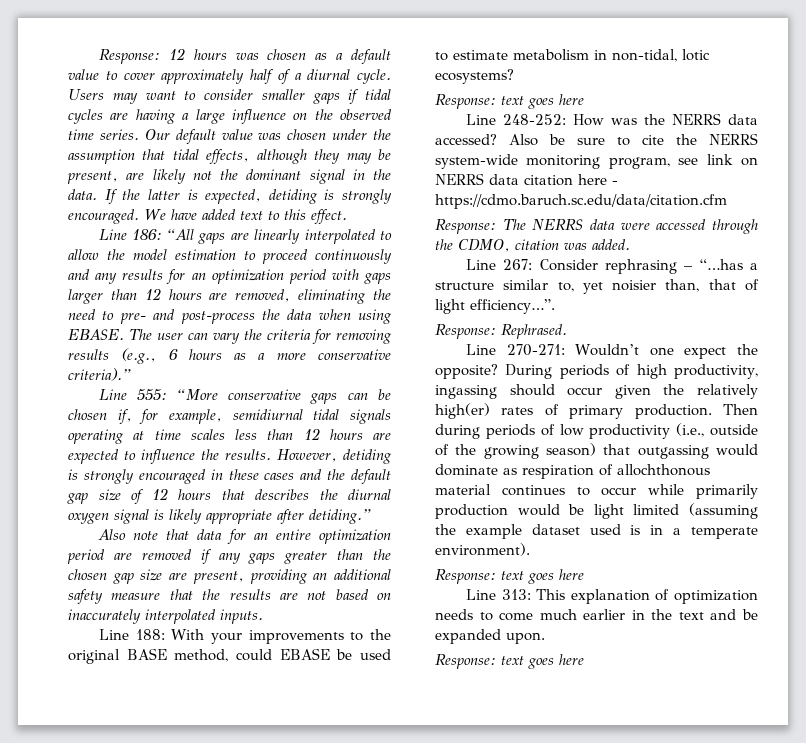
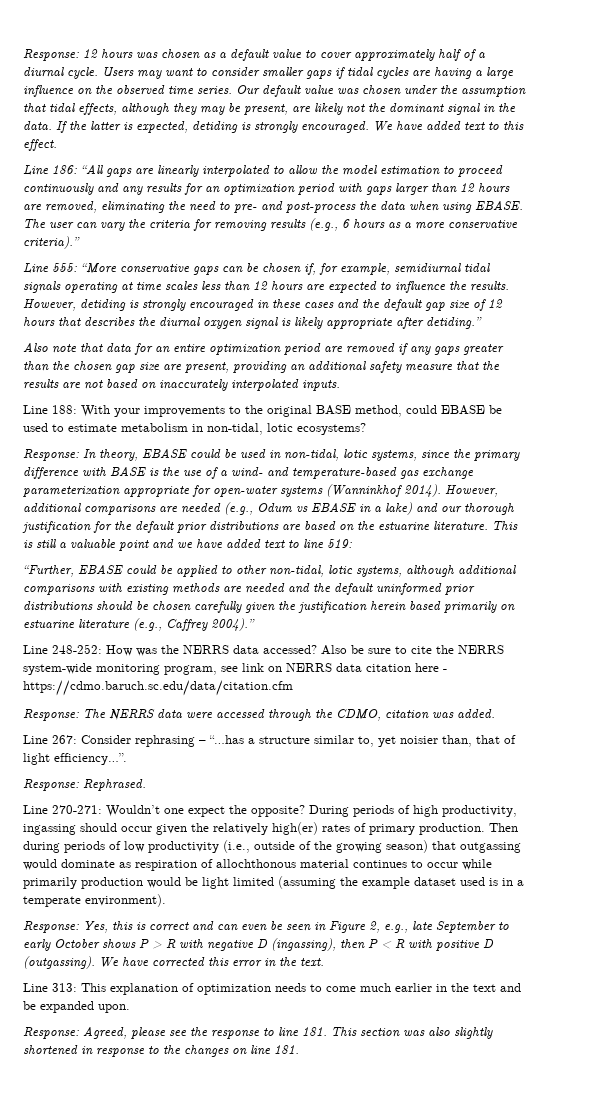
  Line 188: With your improvements to the original BASE method, could EBASE be used to estimate metabolism in non-tidal, lotic ecosystems?
- Response: text goes here
+ Response: In theory, EBASE could be used in non-tidal, lotic systems, since the primary difference with BASE is the use of a wind- and temperature-based gas exchange parameterization appropriate for open-water systems (Wanninkhof 2014). However, additional comparisons are needed (e.g., Odum vs EBASE in a lake) and our thorough justification for the default prior distributions are based on the estuarine literature. This is still a valuable point and we have added text to line 519:
+ “Further, EBASE could be applied to other non-tidal, lotic systems, although additional comparisons with existing methods are needed and the default uninformed prior distributions should be chosen carefully given the justification herein based primarily on estuarine literature (e.g., Caffrey 2004).”
  Then during periods of low productivity (i.e., outside of the growing season) that outgassing would dominate as respiration of allochthonous material continues to occur while primarily production would be light limited (assuming the example dataset used is in a temperate environment).
- Response: text goes here
+ Response: Yes, this is correct and can even be seen in Figure 2, e.g., late September to early October shows P > R with negative D (ingassing), then P < R with positive D (outgassing). We have corrected this error in the text.
  Line 313: This explanation of optimization needs to come much earlier in the text and be expanded upon.
- Response: text goes here
+ Response: Agreed, please see the response to line 181. This section was also slightly shortened in response to the changes on line 181.

